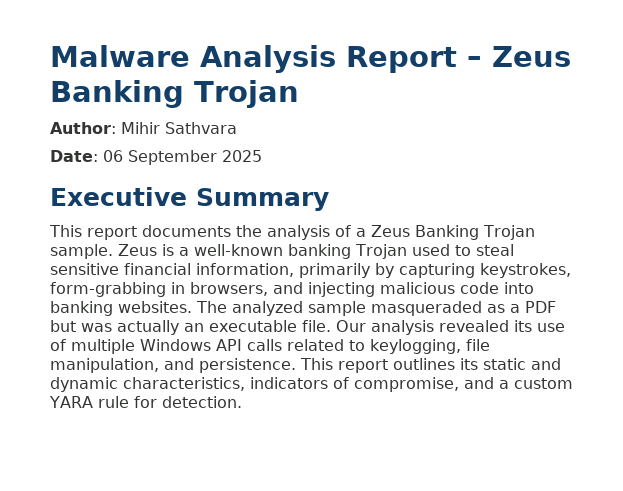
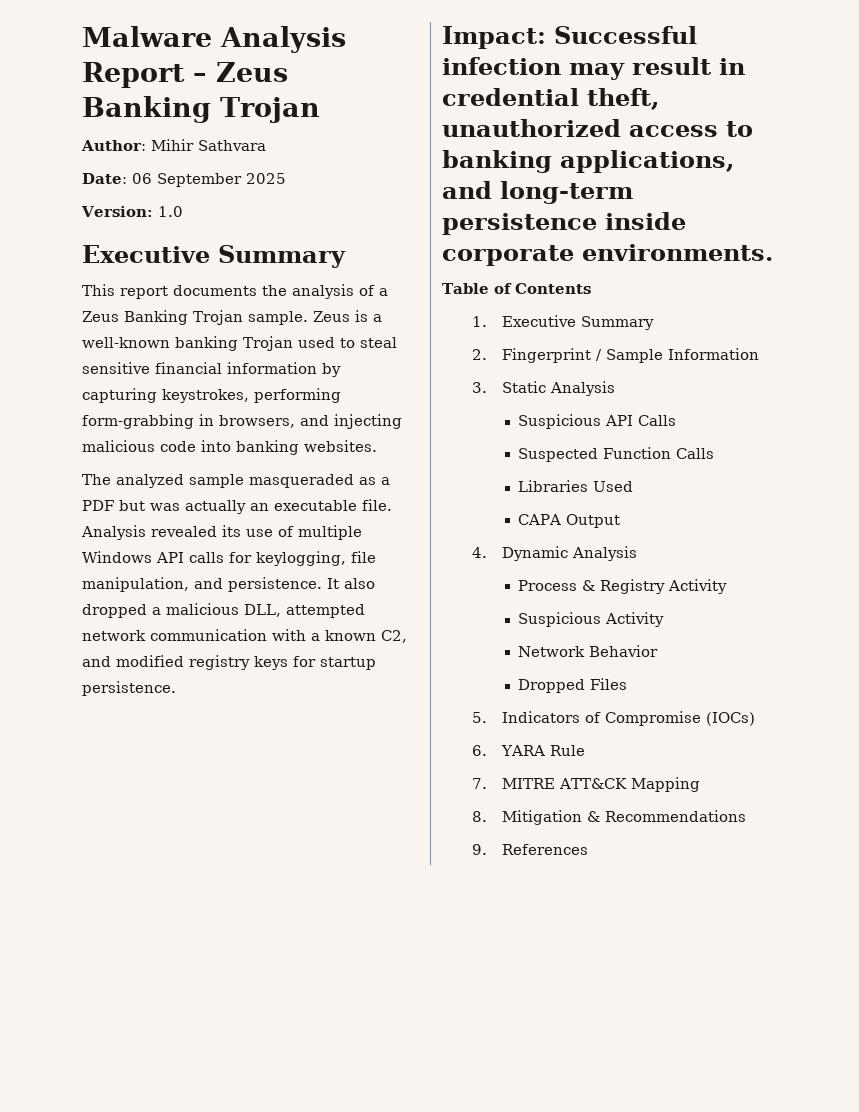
+ Version: 1.0
- Zeus is a well-known banking Trojan used to steal sensitive financial information, primarily by capturing keystrokes, form-grabbing in browsers, and injecting malicious code into banking websites. The analyzed sample masqueraded as a PDF but was actually an executable file.
+ Zeus is a well-known banking Trojan used to steal sensitive financial information by capturing keystrokes, performing form-grabbing in browsers, and injecting malicious code into banking websites.
+ The analyzed sample masqueraded as a PDF but was actually an executable file.
- Our analysis revealed its use of multiple Windows API calls related to keylogging, file manipulation, and persistence.
+ Analysis revealed its use of multiple Windows API calls for keylogging, file manipulation, and persistence.
- This report outlines its static and dynamic characteristics, indicators of compromise, and a custom YARA rule for detection.
+ It also dropped a malicious DLL, attempted network communication with a known C2, and modified registry keys for startup persistence.
+ Impact: Successful infection may result in credential theft, unauthorized access to banking applications, and long-term persistence inside corporate environments.
+ Table of Contents
+ 1. Executive Summary
+ 2. Fingerprint / Sample Information
+ 3. Static Analysis
+ Suspicious API Calls
+ Suspected Function Calls
+ Libraries Used
+ CAPA Output
+ 4. Dynamic Analysis
+ Process & Registry Activity
+ Suspicious Activity
+ Network Behavior
+ Dropped Files
+ 5. Indicators of Compromise (IOCs)
+ 6. YARA Rule
+ 7. MITRE ATT&CK Mapping
+ 8. Mitigation & Recommendations
+ 9. References

